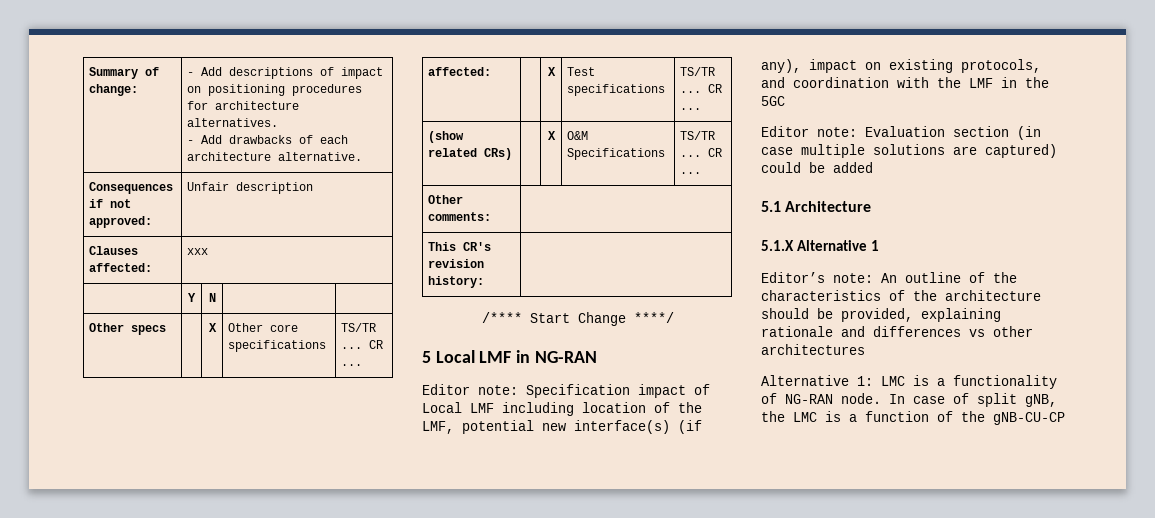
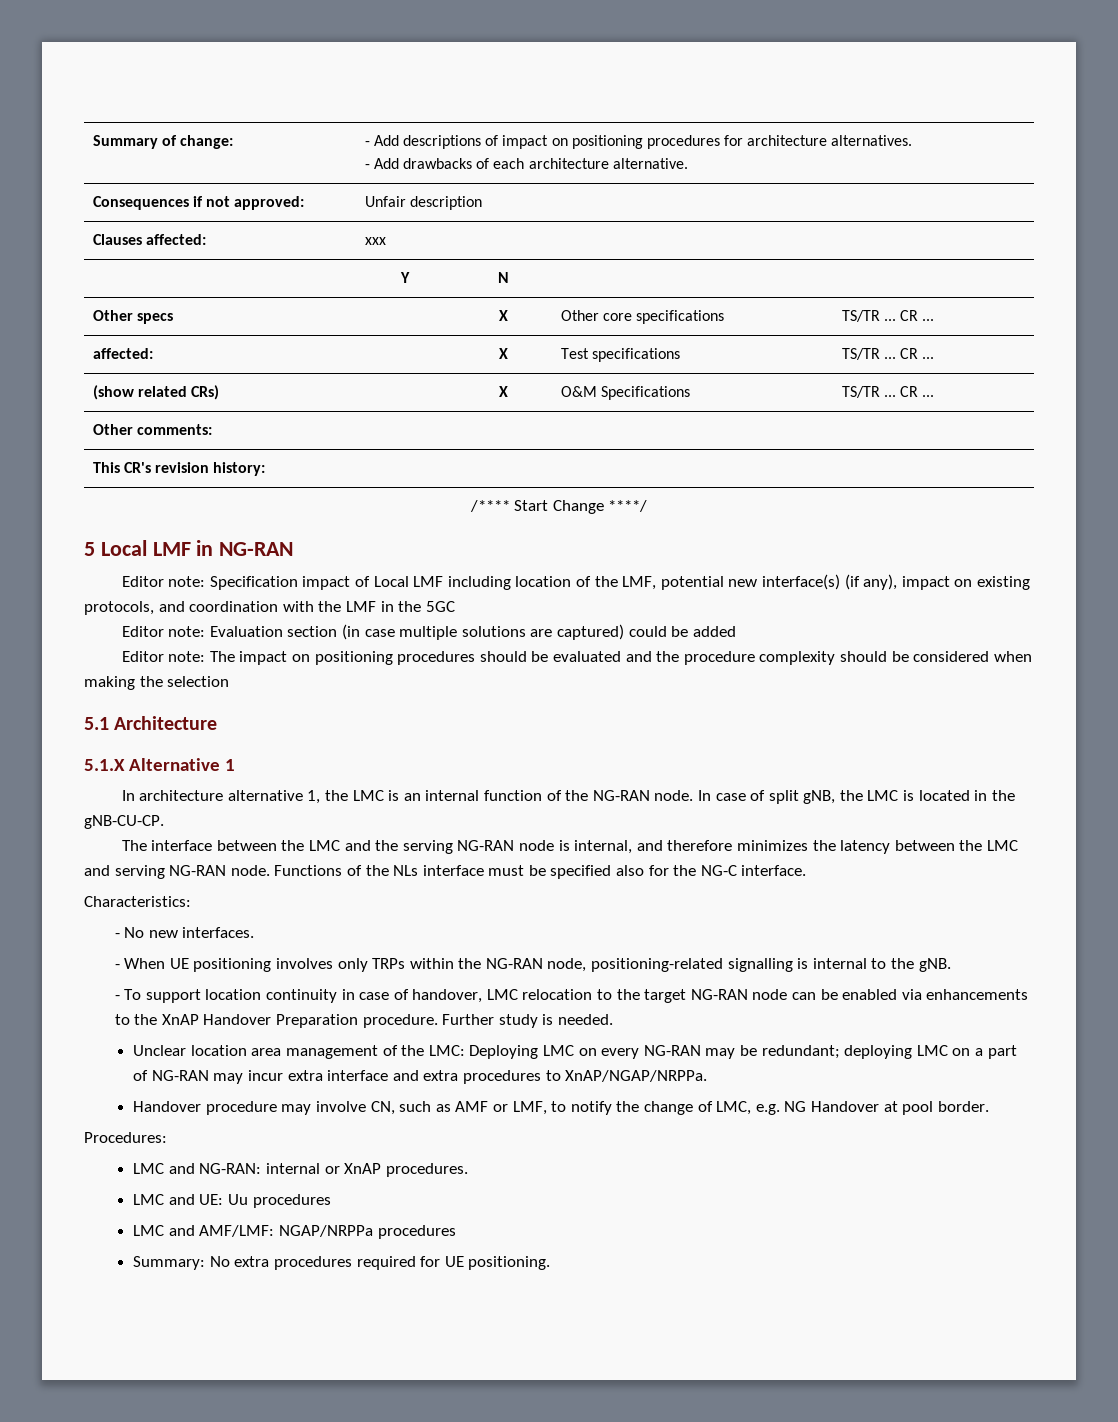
+ Editor note: The impact on positioning procedures should be evaluated and the procedure complexity should be considered when making the selection
- Editor’s note: An outline of the characteristics of the architecture should be provided, explaining rationale and differences vs other architectures
- Alternative 1: LMC is a functionality of NG-RAN node.
+ In architecture alternative 1, the LMC is an internal function of the NG-RAN node.
- In case of split gNB, the LMC is a function of the gNB-CU-CP
+ In case of split gNB, the LMC is located in the gNB-CU-CP.
+ The interface between the LMC and the serving NG-RAN node is internal, and therefore minimizes the latency between the LMC and serving NG-RAN node. Functions of the NLs interface must be specified also for the NG-C interface.
+ Characteristics:
+ - No new interfaces.
+ - When UE positioning involves only TRPs within the NG-RAN node, positioning-related signalling is internal to the gNB.
+ - To support location continuity in case of handover, LMC relocation to the target NG-RAN node can be enabled via enhancements to the XnAP Handover Preparation procedure. Further study is needed.
+ Unclear location area management of the LMC: Deploying LMC on every NG-RAN may be redundant; deploying LMC on a part of NG-RAN may incur extra interface and extra procedures to XnAP/NGAP/NRPPa.
+ Handover procedure may involve CN, such as AMF or LMF, to notify the change of LMC, e.g. NG Handover at pool border.
+ Procedures:
+ LMC and NG-RAN: internal or XnAP procedures.
+ LMC and UE: Uu procedures
+ LMC and AMF/LMF: NGAP/NRPPa procedures
+ Summary: No extra procedures required for UE positioning.

